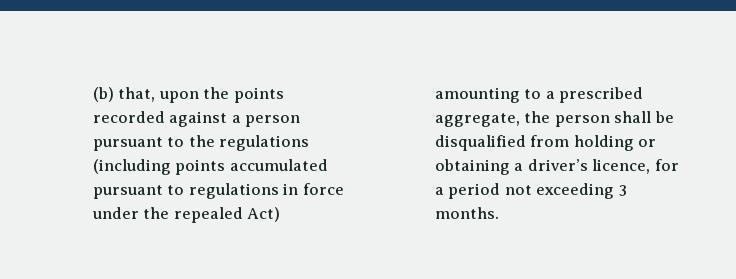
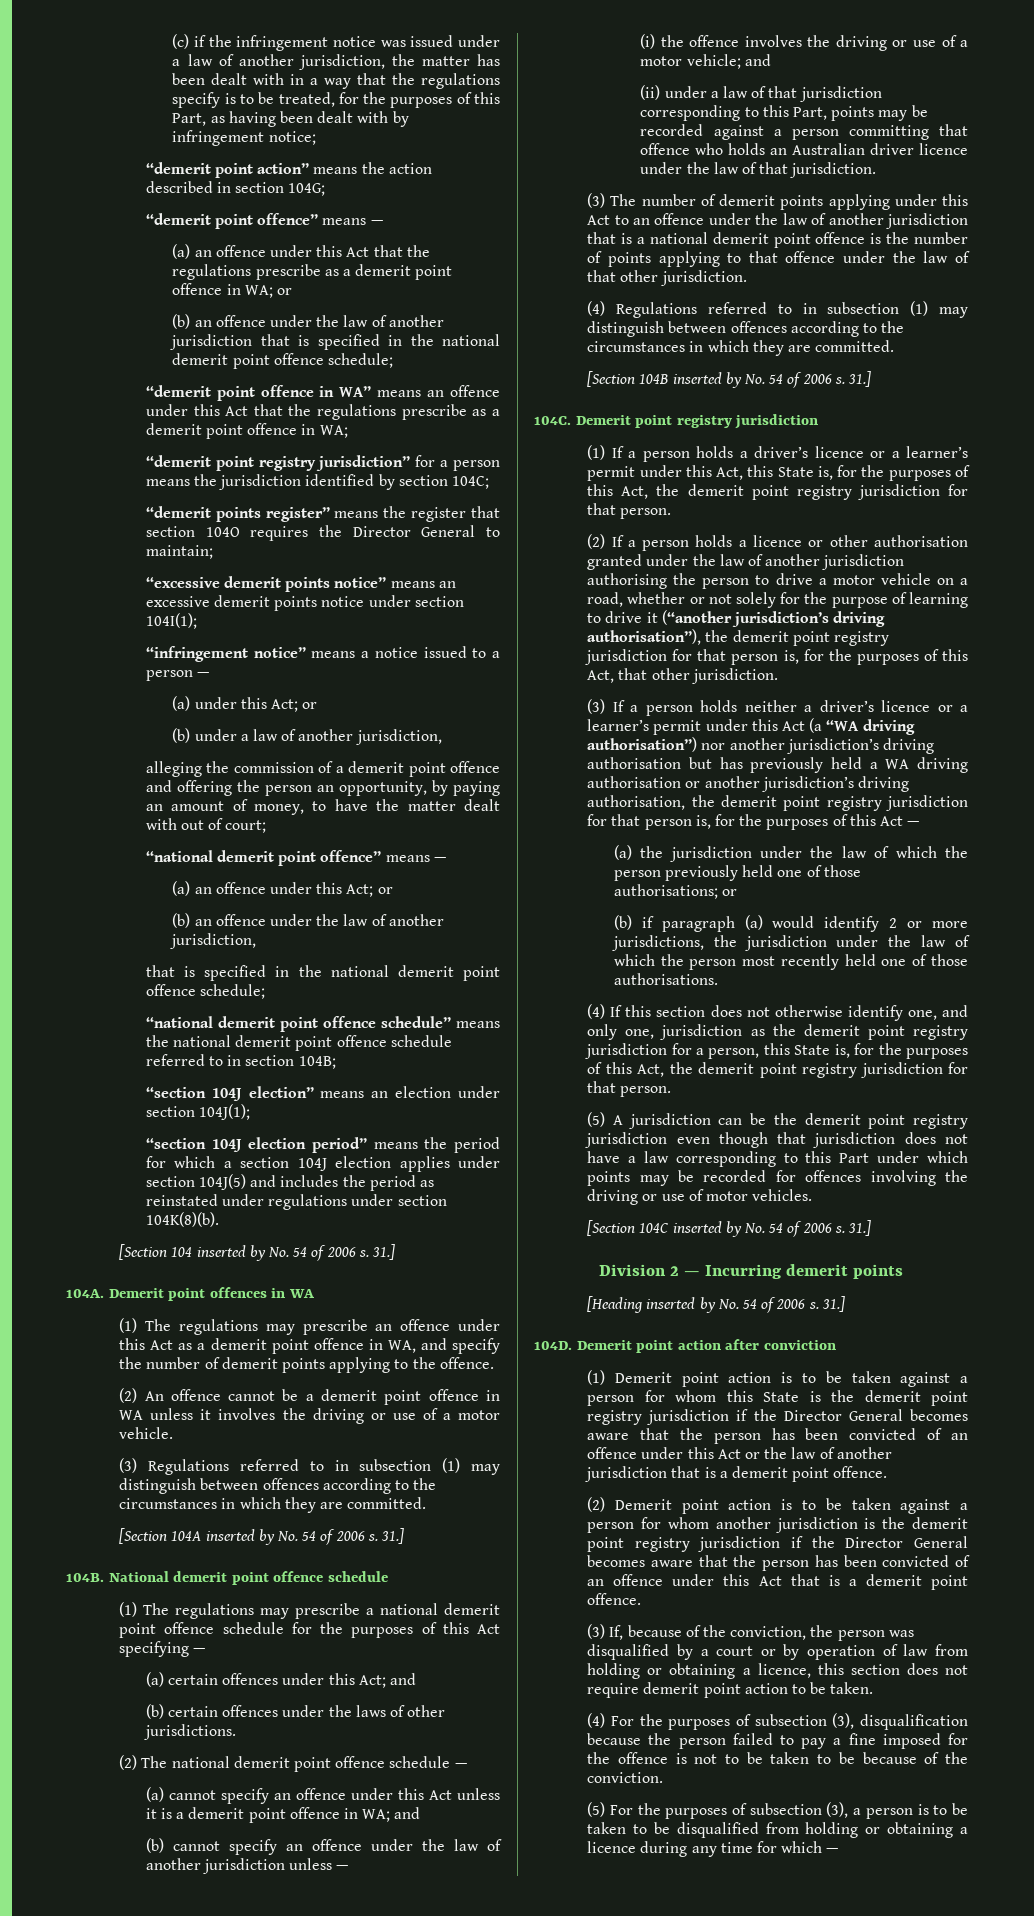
- (b) that, upon the points recorded against a person pursuant to the regulations (including points accumulated pursuant to regulations in force under the repealed Act) amounting to a prescribed aggregate, the person shall be disqualified from holding or obtaining a driver’s licence, for a period not exceeding 3 months.
+ (c) if the infringement notice was issued under a law of another jurisdiction, the matter has been dealt with in a way that the regulations specify is to be treated, for the purposes of this Part, as having been dealt with by infringement notice;
+ “demerit point action” means the action described in section 104G;
+ “demerit point offence” means —
+ (a) an offence under this Act that the regulations prescribe as a demerit point offence in WA; or
+ (b) an offence under the law of another jurisdiction that is specified in the national demerit point offence schedule;
+ “demerit point offence in WA” means an offence under this Act that the regulations prescribe as a demerit point offence in WA;
+ “demerit point registry jurisdiction” for a person means the jurisdiction identified by section 104C;
+ “demerit points register” means the register that section 104O requires the Director General to maintain;
+ “excessive demerit points notice” means an excessive demerit points notice under section 104I(1);
+ “infringement notice” means a notice issued to a person —
+ (a) under this Act; or
+ (b) under a law of another jurisdiction,
+ alleging the commission of a demerit point offence and offering the person an opportunity, by paying an amount of money, to have the matter dealt with out of court;
+ “national demerit point offence” means —
+ (a) an offence under this Act; or
+ (b) an offence under the law of another jurisdiction,
+ that is specified in the national demerit point offence schedule;
+ “national demerit point offence schedule” means the national demerit point offence schedule referred to in section 104B;
+ “section 104J election” means an election under section 104J(1);
+ “section 104J election period” means the period for which a section 104J election applies under section 104J(5) and includes the period as reinstated under regulations under section 104K(8)(b).
+ [Section 104 inserted by No. 54 of 2006 s. 31.]
+ 104A. Demerit point offences in WA
+ (1) The regulations may prescribe an offence under this Act as a demerit point offence in WA, and specify the number of demerit points applying to the offence.
+ (2) An offence cannot be a demerit point offence in WA unless it involves the driving or use of a motor vehicle.
+ (3) Regulations referred to in subsection (1) may distinguish between offences according to the circumstances in which they are committed.
+ [Section 104A inserted by No. 54 of 2006 s. 31.]
+ 104B. National demerit point offence schedule
+ (1) The regulations may prescribe a national demerit point offence schedule for the purposes of this Act specifying —
+ (a) certain offences under this Act; and
+ (b) certain offences under the laws of other jurisdictions.
+ (2) The national demerit point offence schedule —
+ (a) cannot specify an offence under this Act unless it is a demerit point offence in WA; and
+ (b) cannot specify an offence under the law of another jurisdiction unless —
+ (i) the offence involves the driving or use of a motor vehicle; and
+ (ii) under a law of that jurisdiction corresponding to this Part, points may be recorded against a person committing that offence who holds an Australian driver licence under the law of that jurisdiction.
+ (3) The number of demerit points applying under this Act to an offence under the law of another jurisdiction that is a national demerit point offence is the number of points applying to that offence under the law of that other jurisdiction.
+ (4) Regulations referred to in subsection (1) may distinguish between offences according to the circumstances in which they are committed.
+ [Section 104B inserted by No. 54 of 2006 s. 31.]
+ 104C. Demerit point registry jurisdiction
+ (1) If a person holds a driver’s licence or a learner’s permit under this Act, this State is, for the purposes of this Act, the demerit point registry jurisdiction for that person.
+ (2) If a person holds a licence or other authorisation granted under the law of another jurisdiction authorising the person to drive a motor vehicle on a road, whether or not solely for the purpose of learning to drive it (“another jurisdiction’s driving authorisation”), the demerit point registry jurisdiction for that person is, for the purposes of this Act, that other jurisdiction.
+ (3) If a person holds neither a driver’s licence or a learner’s permit under this Act (a “WA driving authorisation”) nor another jurisdiction’s driving authorisation but has previously held a WA driving authorisation or another jurisdiction’s driving authorisation, the demerit point registry jurisdiction for that person is, for the purposes of this Act —
+ (a) the jurisdiction under the law of which the person previously held one of those authorisations; or
+ (b) if paragraph (a) would identify 2 or more jurisdictions, the jurisdiction under the law of which the person most recently held one of those authorisations.
+ (4) If this section does not otherwise identify one, and only one, jurisdiction as the demerit point registry jurisdiction for a person, this State is, for the purposes of this Act, the demerit point registry jurisdiction for that person.
+ (5) A jurisdiction can be the demerit point registry jurisdiction even though that jurisdiction does not have a law corresponding to this Part under which points may be recorded for offences involving the driving or use of motor vehicles.
+ [Section 104C inserted by No. 54 of 2006 s. 31.]
+ Division 2 — Incurring demerit points
+ [Heading inserted by No. 54 of 2006 s. 31.]
+ 104D. Demerit point action after conviction
+ (1) Demerit point action is to be taken against a person for whom this State is the demerit point registry jurisdiction if the Director General becomes aware that the person has been convicted of an offence under this Act or the law of another jurisdiction that is a demerit point offence.
+ (2) Demerit point action is to be taken against a person for whom another jurisdiction is the demerit point registry jurisdiction if the Director General becomes aware that the person has been convicted of an offence under this Act that is a demerit point offence.
+ (3) If, because of the conviction, the person was disqualified by a court or by operation of law from holding or obtaining a licence, this section does not require demerit point action to be taken.
+ (4) For the purposes of subsection (3), disqualification because the person failed to pay a fine imposed for the offence is not to be taken to be because of the conviction.
+ (5) For the purposes of subsection (3), a person is to be taken to be disqualified from holding or obtaining a licence during any time for which —

